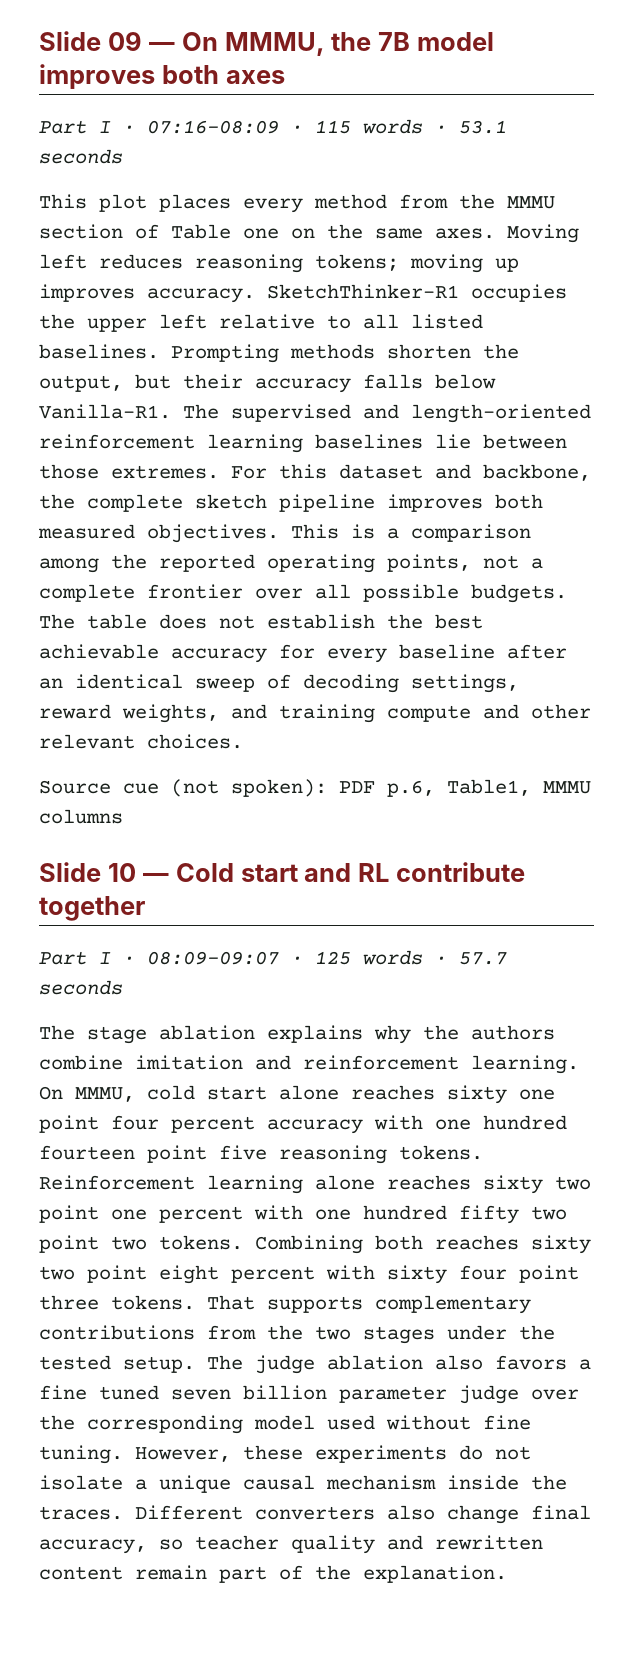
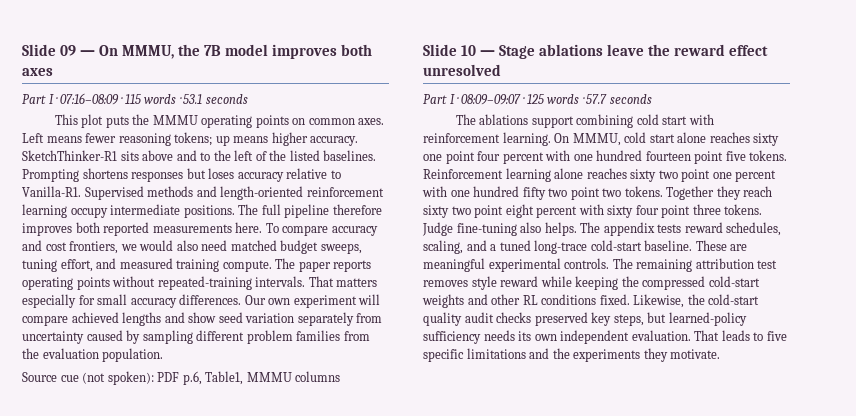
- This plot places every method from the MMMU section of Table one on the same axes. Moving left reduces reasoning tokens; moving up improves accuracy. SketchThinker-R1 occupies the upper left relative to all listed baselines. Prompting methods shorten the output, but their accuracy falls below Vanilla-R1. The supervised and length-oriented reinforcement learning baselines lie between those extremes. For this dataset and backbone, the complete sketch pipeline improves both measured objectives. This is a comparison among the reported operating points, not a complete frontier over all possible budgets. The table does not establish the best achievable accuracy for every baseline after an identical sweep of decoding settings, reward weights, and training compute and other relevant choices.
+ This plot puts the MMMU operating points on common axes. Left means fewer reasoning tokens; up means higher accuracy. SketchThinker-R1 sits above and to the left of the listed baselines. Prompting shortens responses but loses accuracy relative to Vanilla-R1. Supervised methods and length-oriented reinforcement learning occupy intermediate positions. The full pipeline therefore improves both reported measurements here. To compare accuracy and cost frontiers, we would also need matched budget sweeps, tuning effort, and measured training compute. The paper reports operating points without repeated-training intervals. That matters especially for small accuracy differences. Our own experiment will compare achieved lengths and show seed variation separately from uncertainty caused by sampling different problem families from the evaluation population.
- Slide 10 — Cold start and RL contribute together
+ Slide 10 — Stage ablations leave the reward effect unresolved
- The stage ablation explains why the authors combine imitation and reinforcement learning.
+ The ablations support combining cold start with reinforcement learning.
- On MMMU, cold start alone reaches sixty one point four percent accuracy with one hundred fourteen point five reasoning tokens.
+ On MMMU, cold start alone reaches sixty one point four percent with one hundred fourteen point five tokens.
- Combining both reaches sixty two point eight percent with sixty four point three tokens.
+ Together they reach sixty two point eight percent with sixty four point three tokens.
- That supports complementary contributions from the two stages under the tested setup. The judge ablation also favors a fine tuned seven billion parameter judge over the corresponding model used without fine tuning. However, these experiments do not isolate a unique causal mechanism inside the traces. Different converters also change final accuracy, so teacher quality and rewritten content remain part of the explanation.
+ Judge fine-tuning also helps. The appendix tests reward schedules, scaling, and a tuned long-trace cold-start baseline. These are meaningful experimental controls. The remaining attribution test removes style reward while keeping the compressed cold-start weights and other RL conditions fixed. Likewise, the cold-start quality audit checks preserved key steps, but learned-policy sufficiency needs its own independent evaluation. That leads to five specific limitations and the experiments they motivate.

